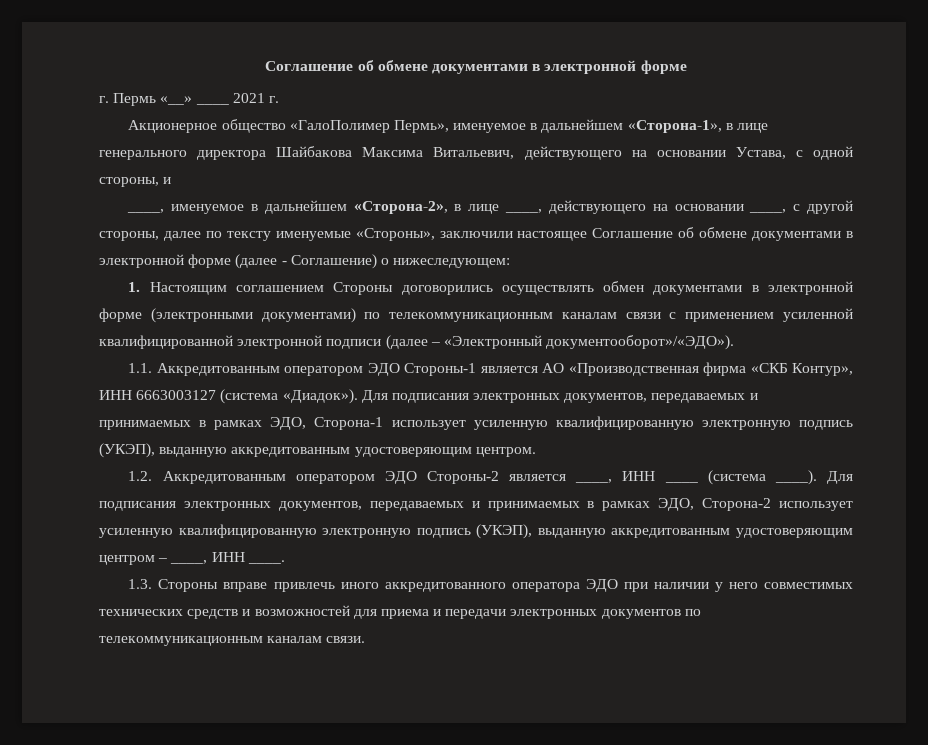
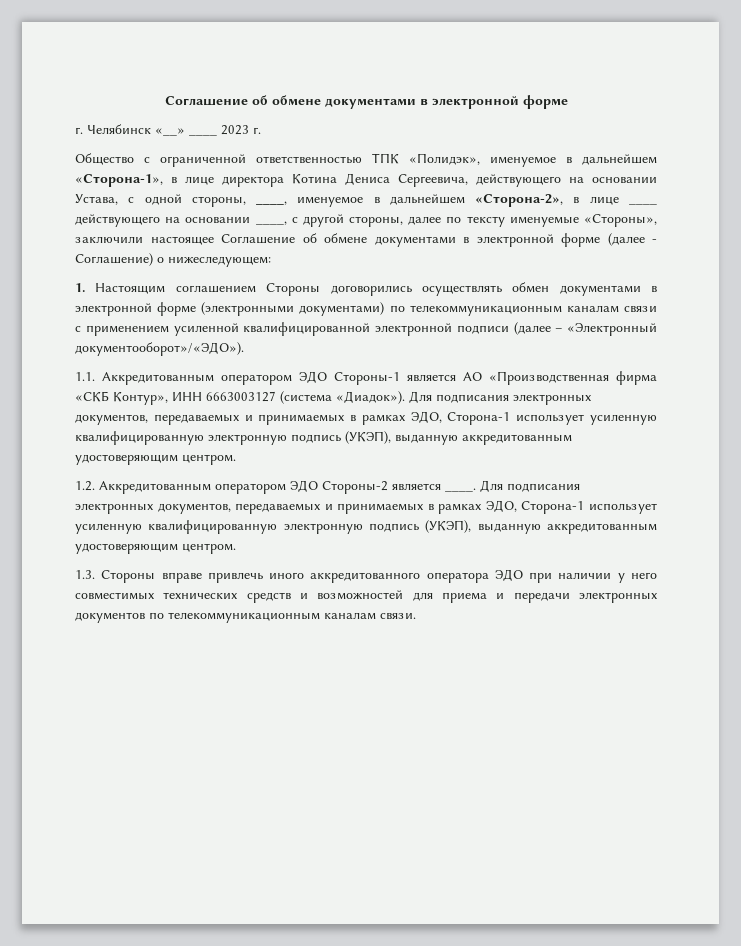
- г. Пермь «__» ____ 2021 г.
+ г. Челябинск «__» ____ 2023 г.
- Акционерное общество «ГалоПолимер Пермь», именуемое в дальнейшем «Сторона-1», в лице генерального директора Шайбакова Максима Витальевич, действующего на основании Устава, с одной стороны, и
- ____, именуемое в дальнейшем «Сторона-2», в лице ____, действующего на основании ____, с другой стороны, далее по тексту именуемые «Стороны», заключили настоящее Соглашение об обмене документами в электронной форме (далее - Соглашение) о нижеследующем:
+ Общество с ограниченной ответственностью ТПК «Полидэк», именуемое в дальнейшем «Сторона-1», в лице директора Котина Дениса Сергеевича, действующего на основании Устава, с одной стороны, ____, именуемое в дальнейшем «Сторона-2», в лице ____ действующего на основании ____, с другой стороны, далее по тексту именуемые «Стороны», заключили настоящее Соглашение об обмене документами в электронной форме (далее - Соглашение) о нижеследующем:
- 1.2. Аккредитованным оператором ЭДО Стороны-2 является ____, ИНН ____ (система ____). Для подписания электронных документов, передаваемых и принимаемых в рамках ЭДО, Сторона-2 использует усиленную квалифицированную электронную подпись (УКЭП), выданную аккредитованным удостоверяющим центром – ____, ИНН ____.
+ 1.2. Аккредитованным оператором ЭДО Стороны-2 является ____. Для подписания электронных документов, передаваемых и принимаемых в рамках ЭДО, Сторона-1 использует усиленную квалифицированную электронную подпись (УКЭП), выданную аккредитованным удостоверяющим центром.

